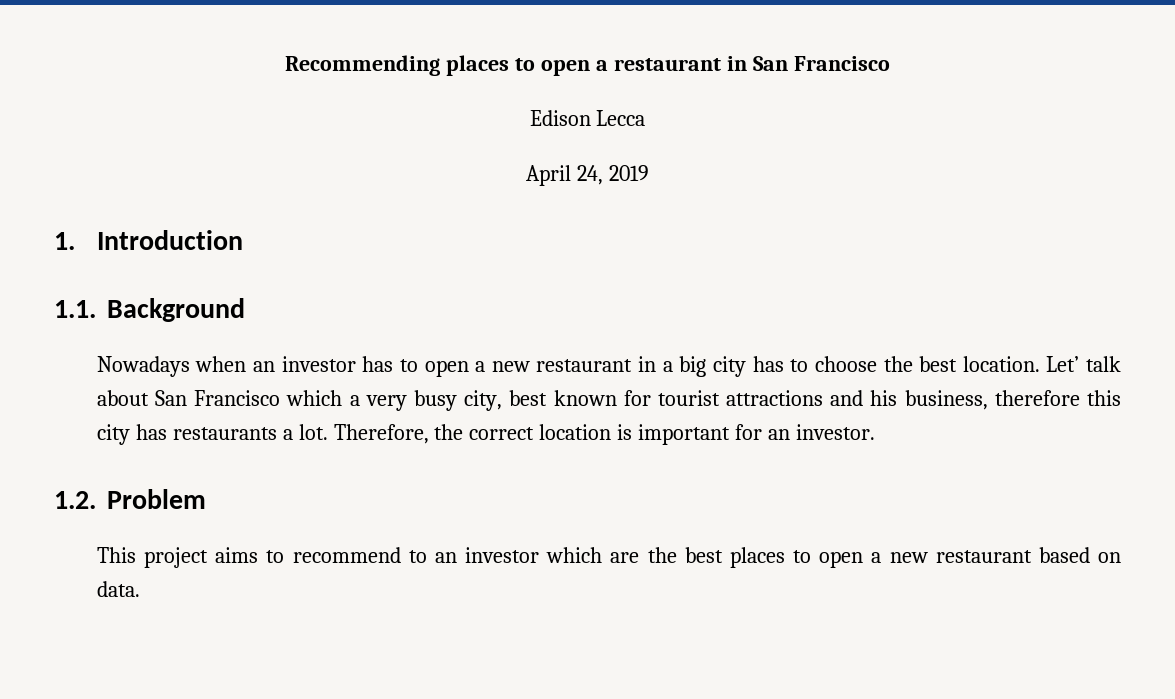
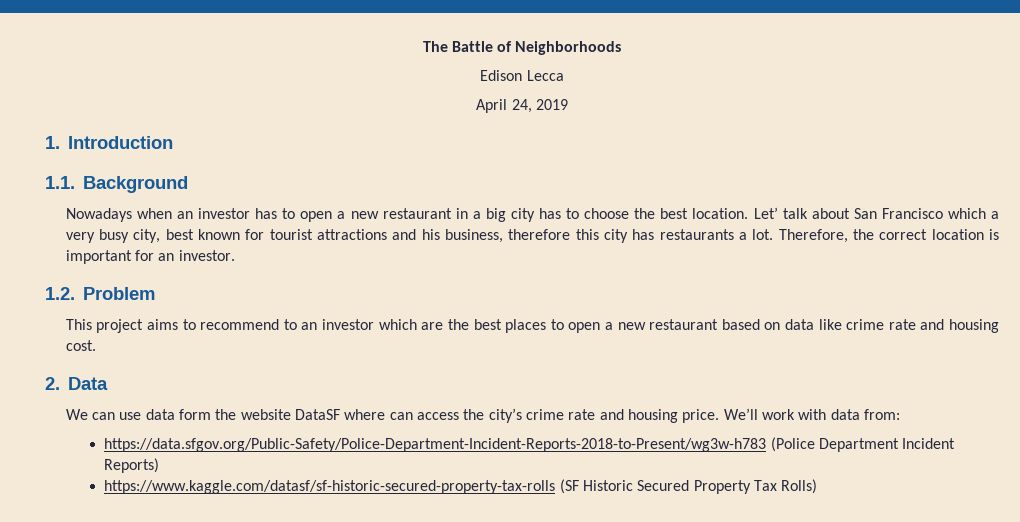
- Recommending places to open a restaurant in San Francisco
+ The Battle of Neighborhoods
- This project aims to recommend to an investor which are the best places to open a new restaurant based on data.
+ This project aims to recommend to an investor which are the best places to open a new restaurant based on data like crime rate and housing cost.
+ 2. Data
+ We can use data form the website DataSF where can access the city’s crime rate and housing price. We’ll work with data from:
+ https://data.sfgov.org/Public-Safety/Police-Department-Incident-Reports-2018-to-Present/wg3w-h783 (Police Department Incident Reports)
+ https://www.kaggle.com/datasf/sf-historic-secured-property-tax-rolls (SF Historic Secured Property Tax Rolls)

